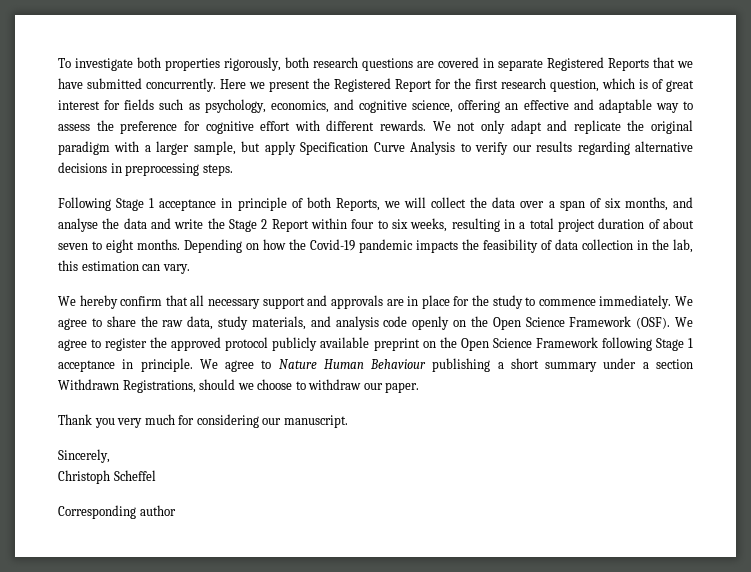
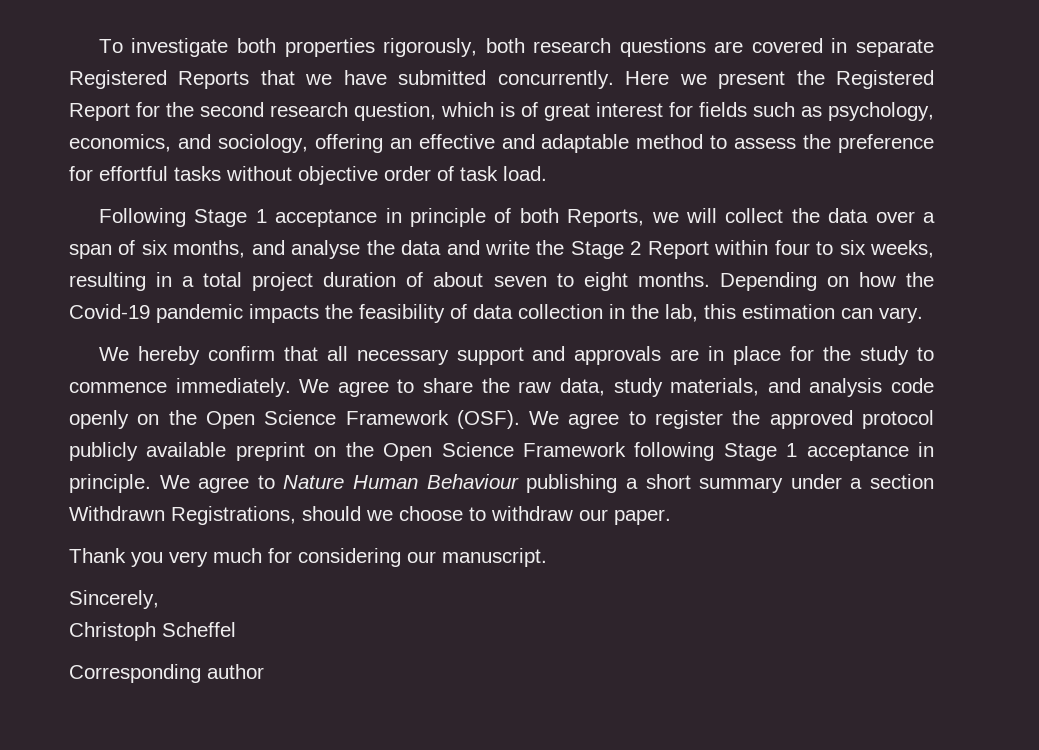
- Here we present the Registered Report for the first research question, which is of great interest for fields such as psychology, economics, and cognitive science, offering an effective and adaptable way to assess the preference for cognitive effort with different rewards. We not only adapt and replicate the original paradigm with a larger sample, but apply Specification Curve Analysis to verify our results regarding alternative decisions in preprocessing steps.
+ Here we present the Registered Report for the second research question, which is of great interest for fields such as psychology, economics, and sociology, offering an effective and adaptable method to assess the preference for effortful tasks without objective order of task load.

